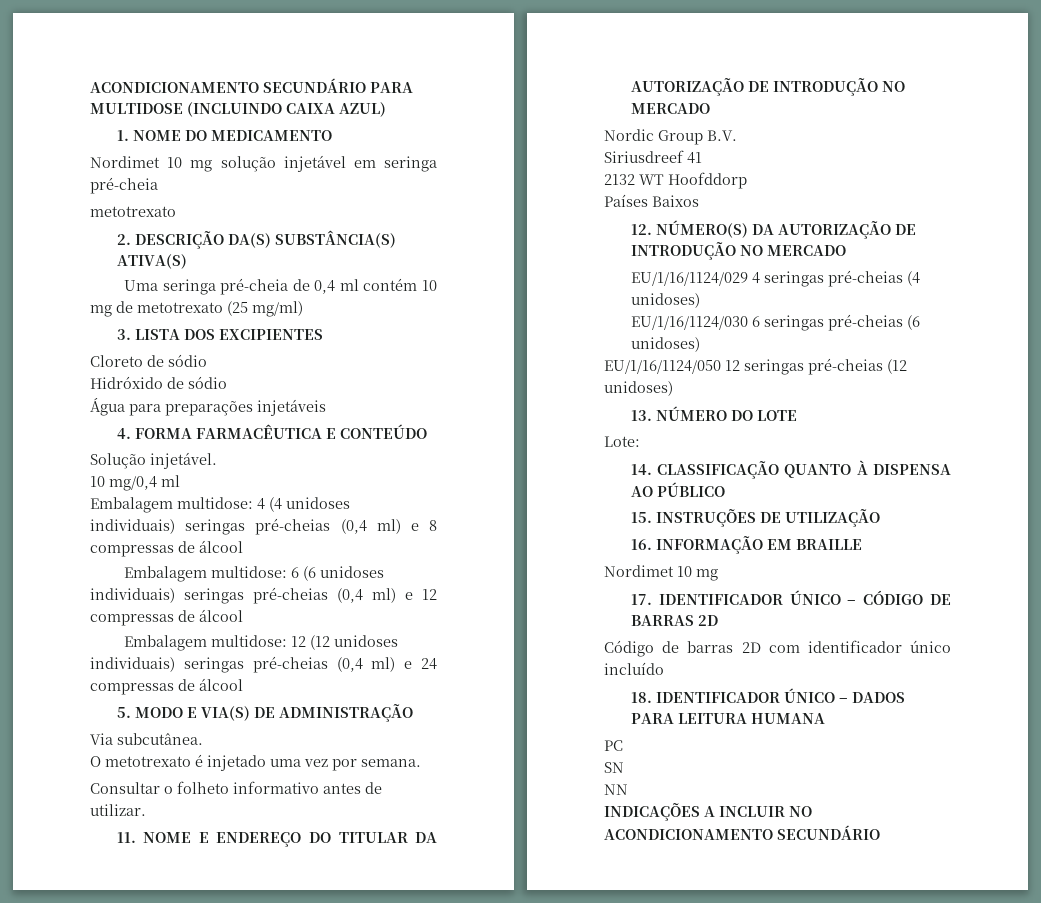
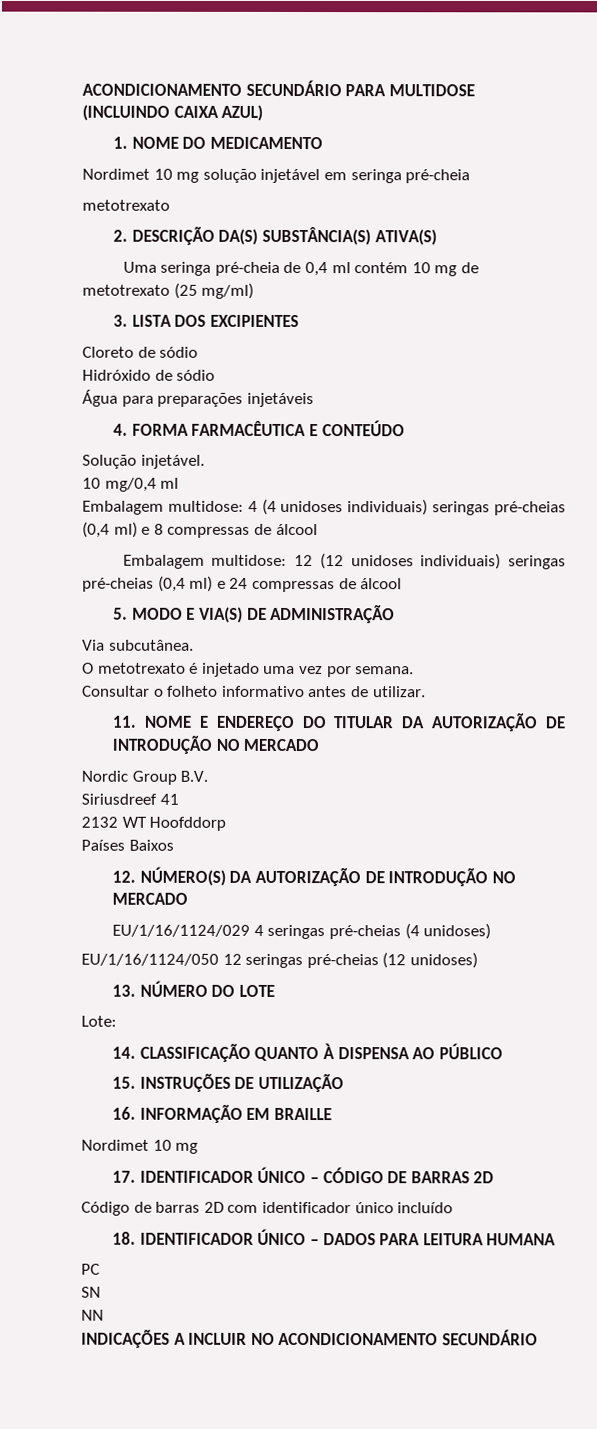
- Embalagem multidose: 6 (6 unidoses individuais) seringas pré-cheias (0,4 ml) e 12 compressas de álcool
- EU/1/16/1124/030 6 seringas pré-cheias (6 unidoses)

